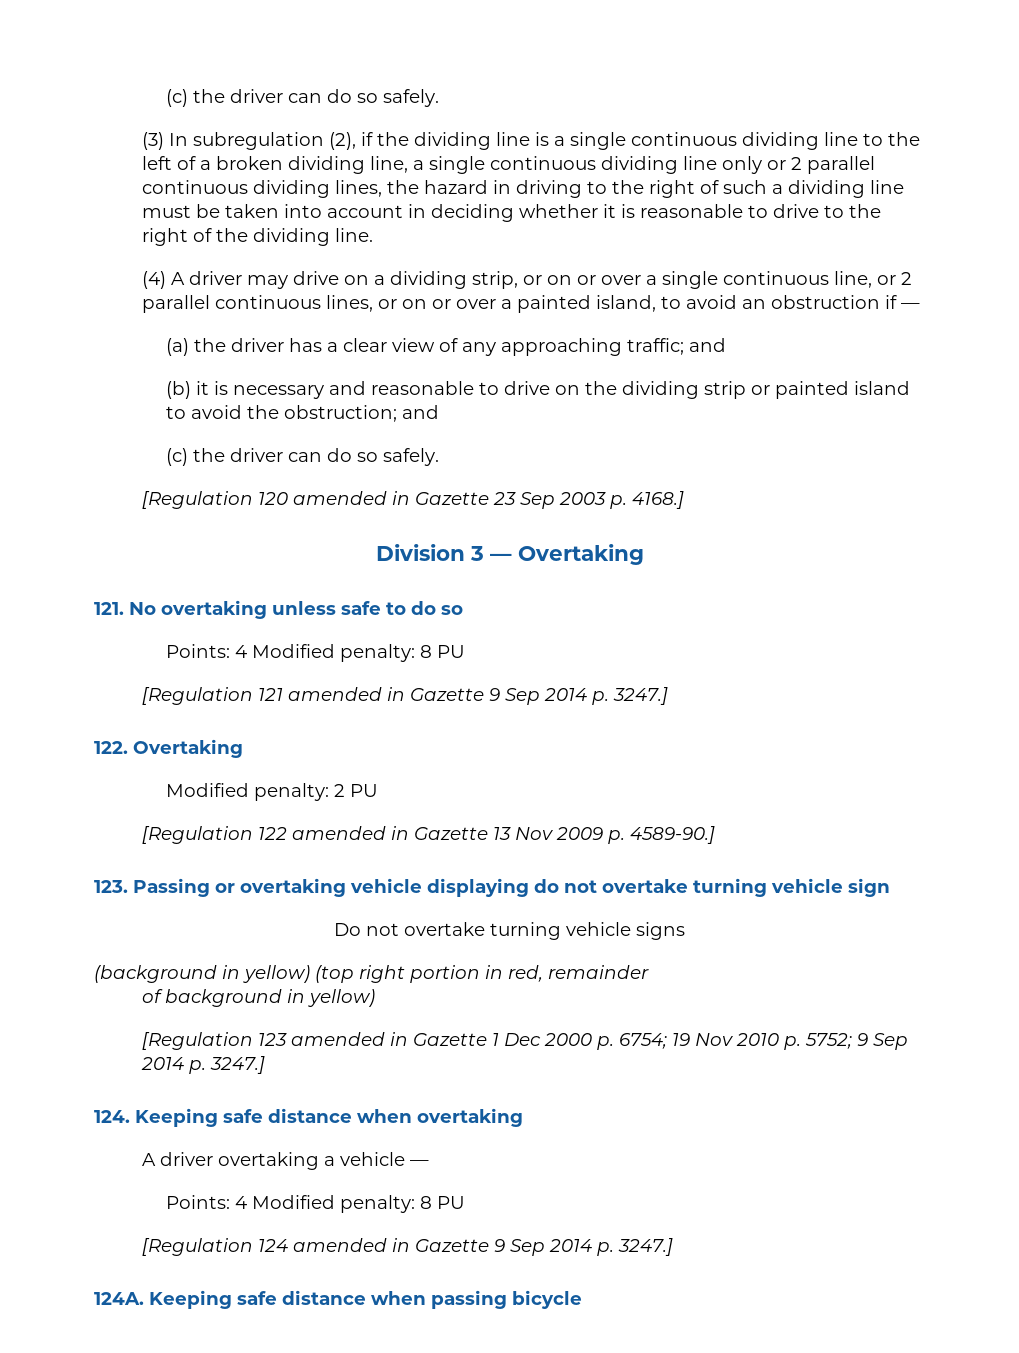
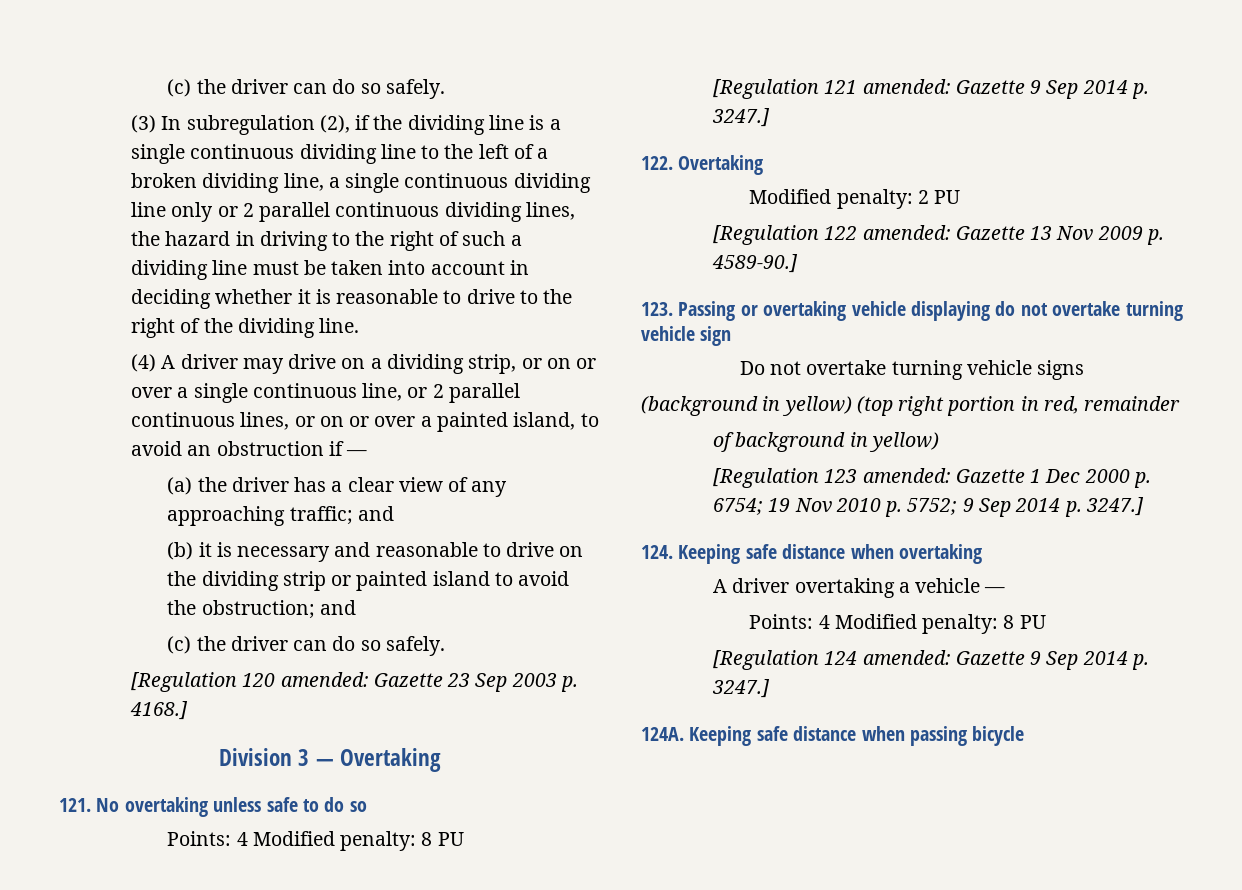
- [Regulation 120 amended in Gazette 23 Sep 2003 p. 4168.]
+ [Regulation 120 amended: Gazette 23 Sep 2003 p. 4168.]
- [Regulation 121 amended in Gazette 9 Sep 2014 p. 3247.]
+ [Regulation 121 amended: Gazette 9 Sep 2014 p. 3247.]
- [Regulation 122 amended in Gazette 13 Nov 2009 p. 4589-90.]
+ [Regulation 122 amended: Gazette 13 Nov 2009 p. 4589-90.]
- [Regulation 123 amended in Gazette 1 Dec 2000 p. 6754; 19 Nov 2010 p. 5752; 9 Sep 2014 p. 3247.]
+ [Regulation 123 amended: Gazette 1 Dec 2000 p. 6754; 19 Nov 2010 p. 5752; 9 Sep 2014 p. 3247.]
- [Regulation 124 amended in Gazette 9 Sep 2014 p. 3247.]
+ [Regulation 124 amended: Gazette 9 Sep 2014 p. 3247.]

